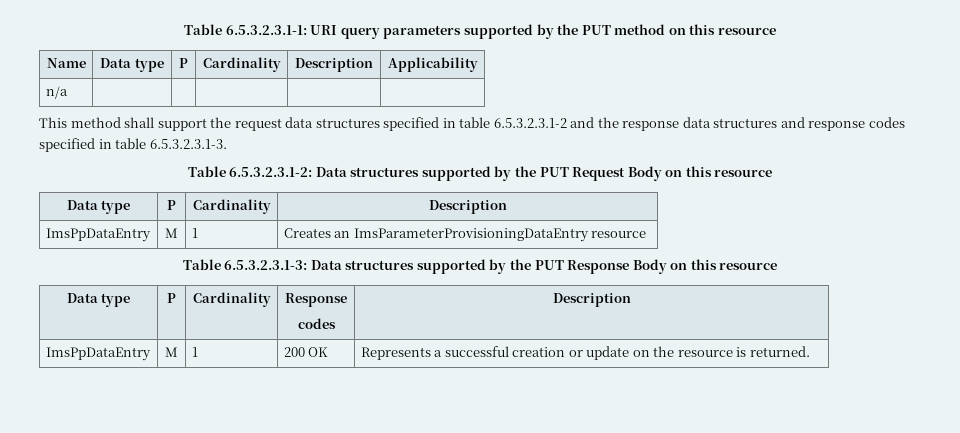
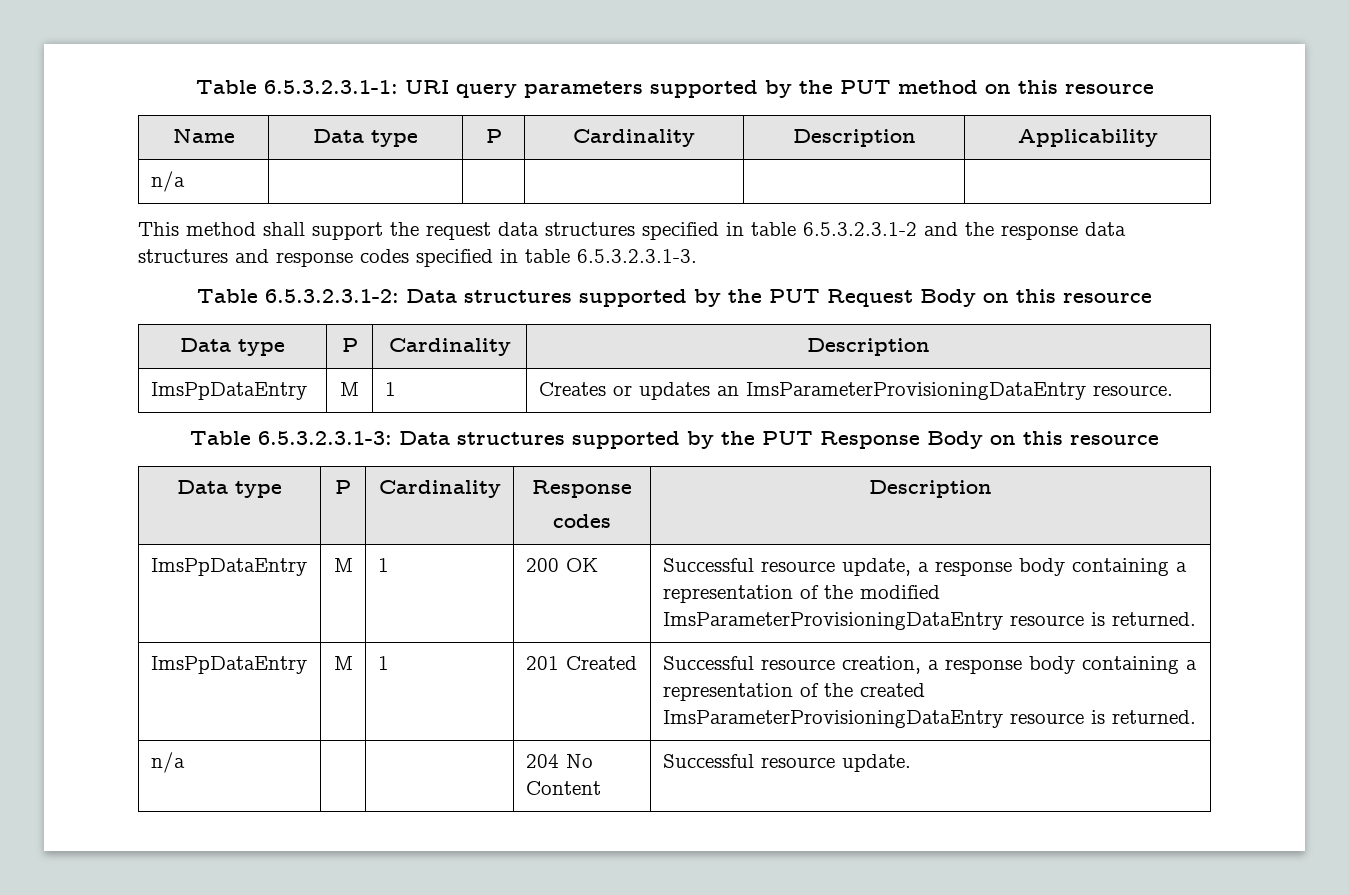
- ImsPpDataEntry | M | 1 | Creates an ImsParameterProvisioningDataEntry resource
+ ImsPpDataEntry | M | 1 | Creates or updates an ImsParameterProvisioningDataEntry resource.
- ImsPpDataEntry | M | 1 | 200 OK | Represents a successful creation or update on the resource is returned.
+ ImsPpDataEntry | M | 1 | 200 OK | Successful resource update, a response body containing a representation of the modified ImsParameterProvisioningDataEntry resource is returned.
+ ImsPpDataEntry | M | 1 | 201 Created | Successful resource creation, a response body containing a representation of the created ImsParameterProvisioningDataEntry resource is returned.
+ n/a | | | 204 No Content | Successful resource update.

